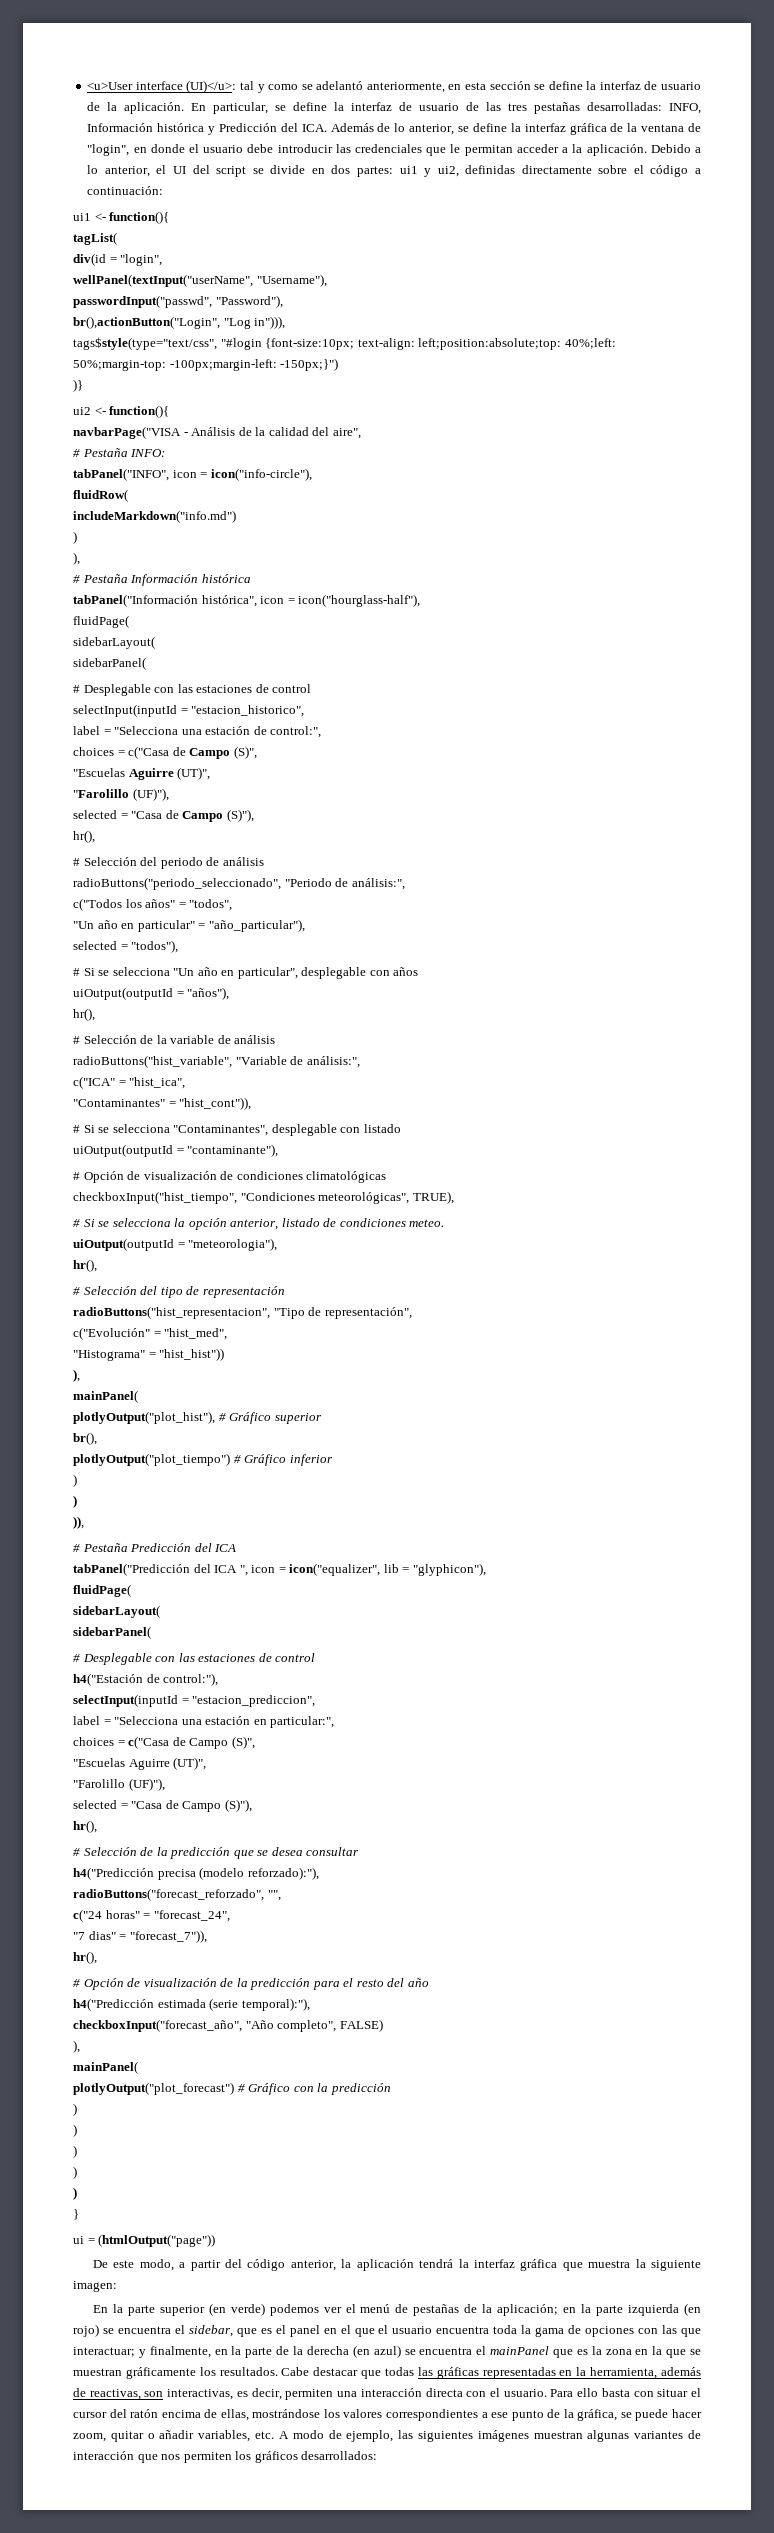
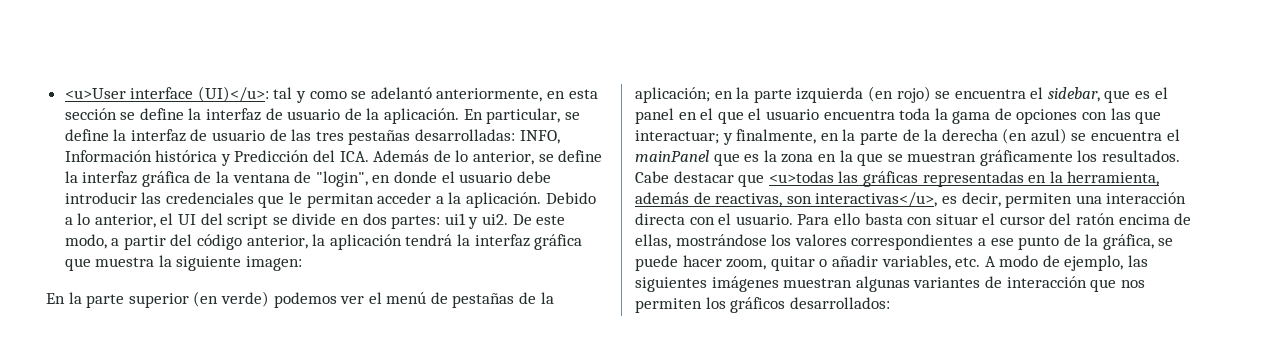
- Debido a lo anterior, el UI del script se divide en dos partes: ui1 y ui2, definidas directamente sobre el código a continuación:
- ui1 <- function(){
- tagList(
- div(id = "login",
- wellPanel(textInput("userName", "Username"),
- passwordInput("passwd", "Password"),
- br(),actionButton("Login", "Log in"))),
- tags$style(type="text/css", "#login {font-size:10px; text-align: left;position:absolute;top: 40%;left: 50%;margin-top: -100px;margin-left: -150px;}")
- )}
- ui2 <- function(){
- navbarPage("VISA - Análisis de la calidad del aire",
- # Pestaña INFO:
- tabPanel("INFO", icon = icon("info-circle"),
- fluidRow(
- includeMarkdown("info.md")
- )
- ),
- # Pestaña Información histórica
- tabPanel("Información histórica", icon = icon("hourglass-half"),
- fluidPage(
- sidebarLayout(
- sidebarPanel(
- # Desplegable con las estaciones de control
- selectInput(inputId = "estacion_historico",
- label = "Selecciona una estación de control:",
- choices = c("Casa de Campo (S)",
- "Escuelas Aguirre (UT)",
- "Farolillo (UF)"),
- selected = "Casa de Campo (S)"),
- hr(),
- # Selección del periodo de análisis
- radioButtons("periodo_seleccionado", "Periodo de análisis:",
- c("Todos los años" = "todos",
- "Un año en particular" = "año_particular"),
- selected = "todos"),
- # Si se selecciona "Un año en particular", desplegable con años
- uiOutput(outputId = "años"),
- hr(),
- # Selección de la variable de análisis
- radioButtons("hist_variable", "Variable de análisis:",
- c("ICA" = "hist_ica",
- "Contaminantes" = "hist_cont")),
- # Si se selecciona "Contaminantes", desplegable con listado
- uiOutput(outputId = "contaminante"),
- # Opción de visualización de condiciones climatológicas
- checkboxInput("hist_tiempo", "Condiciones meteorológicas", TRUE),
- # Si se selecciona la opción anterior, listado de condiciones meteo.
- uiOutput(outputId = "meteorologia"),
- hr(),
- # Selección del tipo de representación
- radioButtons("hist_representacion", "Tipo de representación",
- c("Evolución" = "hist_med",
- "Histograma" = "hist_hist"))
- ),
- mainPanel(
- plotlyOutput("plot_hist"), # Gráfico superior
- br(),
- plotlyOutput("plot_tiempo") # Gráfico inferior
- )
- )
- )),
- # Pestaña Predicción del ICA
- tabPanel("Predicción del ICA ", icon = icon("equalizer", lib = "glyphicon"),
- fluidPage(
- sidebarLayout(
- sidebarPanel(
- # Desplegable con las estaciones de control
- h4("Estación de control:"),
- selectInput(inputId = "estacion_prediccion",
- label = "Selecciona una estación en particular:",
- choices = c("Casa de Campo (S)",
- "Escuelas Aguirre (UT)",
- "Farolillo (UF)"),
- selected = "Casa de Campo (S)"),
- hr(),
- # Selección de la predicción que se desea consultar
- h4("Predicción precisa (modelo reforzado):"),
- radioButtons("forecast_reforzado", "",
- c("24 horas" = "forecast_24",
- "7 dias" = "forecast_7")),
- hr(),
- # Opción de visualización de la predicción para el resto del año
- h4("Predicción estimada (serie temporal):"),
- checkboxInput("forecast_año", "Año completo", FALSE)
- ),
- mainPanel(
- plotlyOutput("plot_forecast") # Gráfico con la predicción
- )
- )
- )
- )
- )
- }
- ui = (htmlOutput("page"))
- De este modo, a partir del código anterior, la aplicación tendrá la interfaz gráfica que muestra la siguiente imagen:
+ Debido a lo anterior, el UI del script se divide en dos partes: ui1 y ui2. De este modo, a partir del código anterior, la aplicación tendrá la interfaz gráfica que muestra la siguiente imagen:
- Cabe destacar que todas las gráficas representadas en la herramienta, además de reactivas, son interactivas, es decir, permiten una interacción directa con el usuario.
+ Cabe destacar que <u>todas las gráficas representadas en la herramienta, además de reactivas, son interactivas</u>, es decir, permiten una interacción directa con el usuario.

